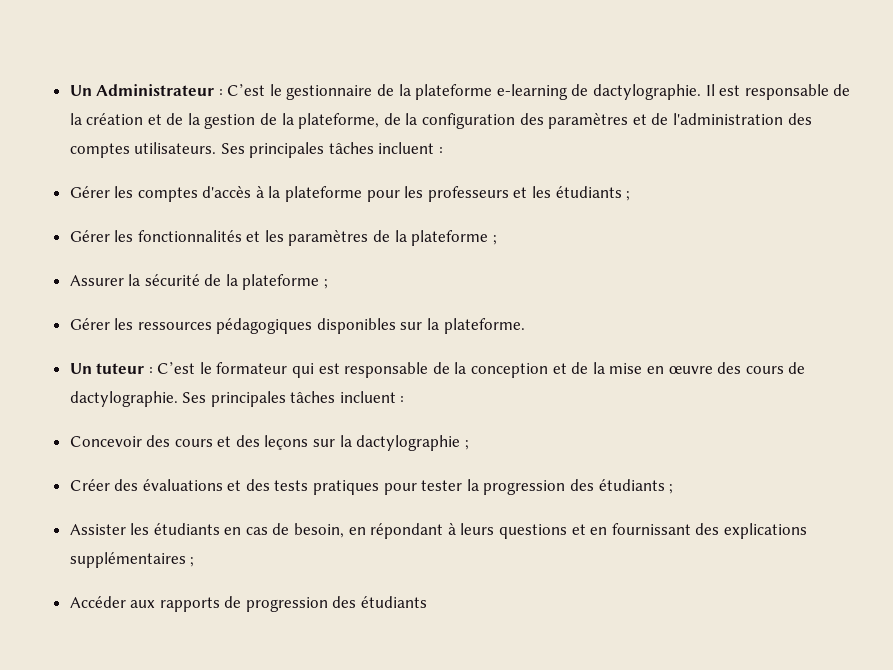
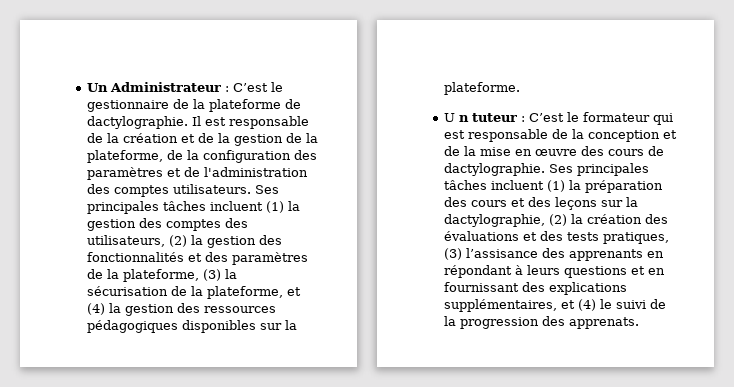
- Un Administrateur : C’est le gestionnaire de la plateforme e-learning de dactylographie.
+ Un Administrateur : C’est le gestionnaire de la plateforme de dactylographie.
- Il est responsable de la création et de la gestion de la plateforme, de la configuration des paramètres et de l'administration des comptes utilisateurs. Ses principales tâches incluent :
- Gérer les comptes d'accès à la plateforme pour les professeurs et les étudiants ;
- Gérer les fonctionnalités et les paramètres de la plateforme ;
- Assurer la sécurité de la plateforme ;
- Gérer les ressources pédagogiques disponibles sur la plateforme.
+ Il est responsable de la création et de la gestion de la plateforme, de la configuration des paramètres et de l'administration des comptes utilisateurs. Ses principales tâches incluent (1) la gestion des comptes des utilisateurs, (2) la gestion des fonctionnalités et des paramètres de la plateforme, (3) la sécurisation de la plateforme, et (4) la gestion des ressources pédagogiques disponibles sur la plateforme.
- Un tuteur : C’est le formateur qui est responsable de la conception et de la mise en œuvre des cours de dactylographie. Ses principales tâches incluent :
- Concevoir des cours et des leçons sur la dactylographie ;
- Créer des évaluations et des tests pratiques pour tester la progression des étudiants ;
- Assister les étudiants en cas de besoin, en répondant à leurs questions et en fournissant des explications supplémentaires ;
- Accéder aux rapports de progression des étudiants
+ U n tuteur : C’est le formateur qui est responsable de la conception et de la mise en œuvre des cours de dactylographie. Ses principales tâches incluent (1) la préparation des cours et des leçons sur la dactylographie, (2) la création des évaluations et des tests pratiques, (3) l’assisance des apprenants en répondant à leurs questions et en fournissant des explications supplémentaires, et (4) le suivi de la progression des apprenats.

